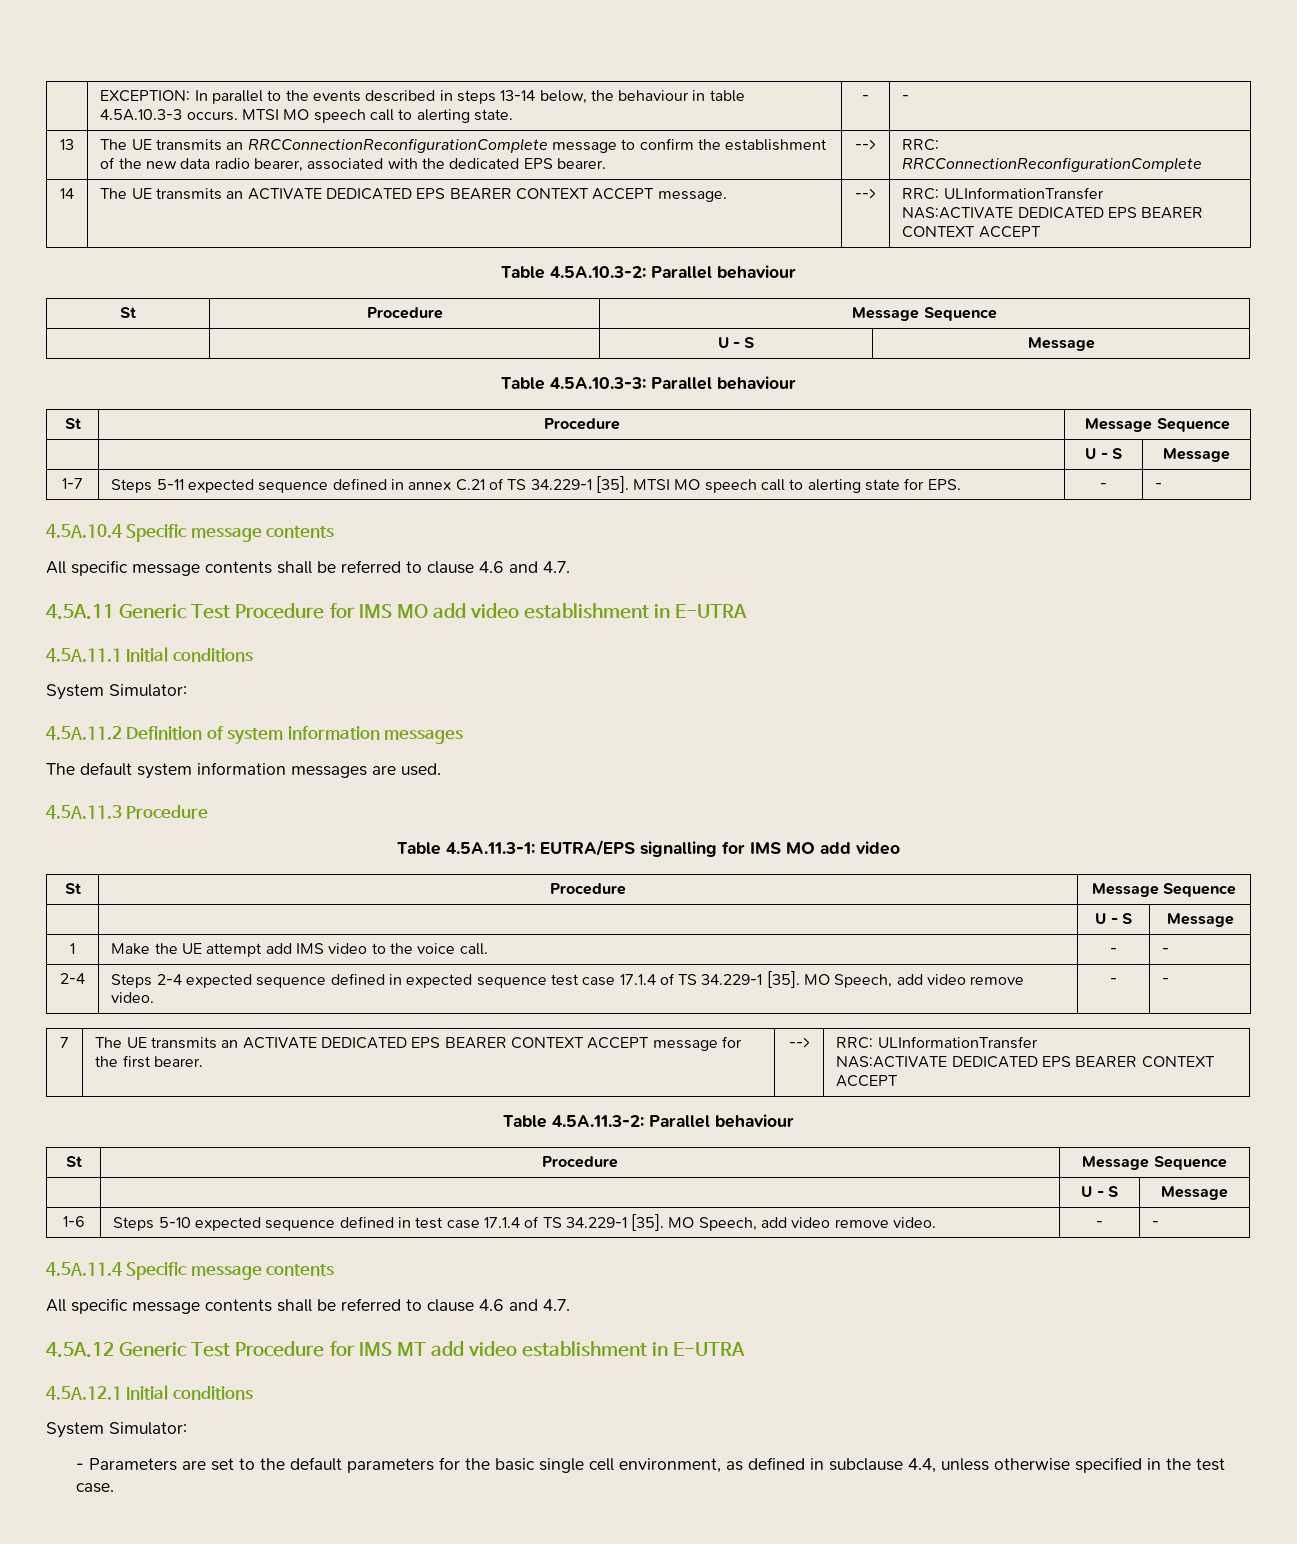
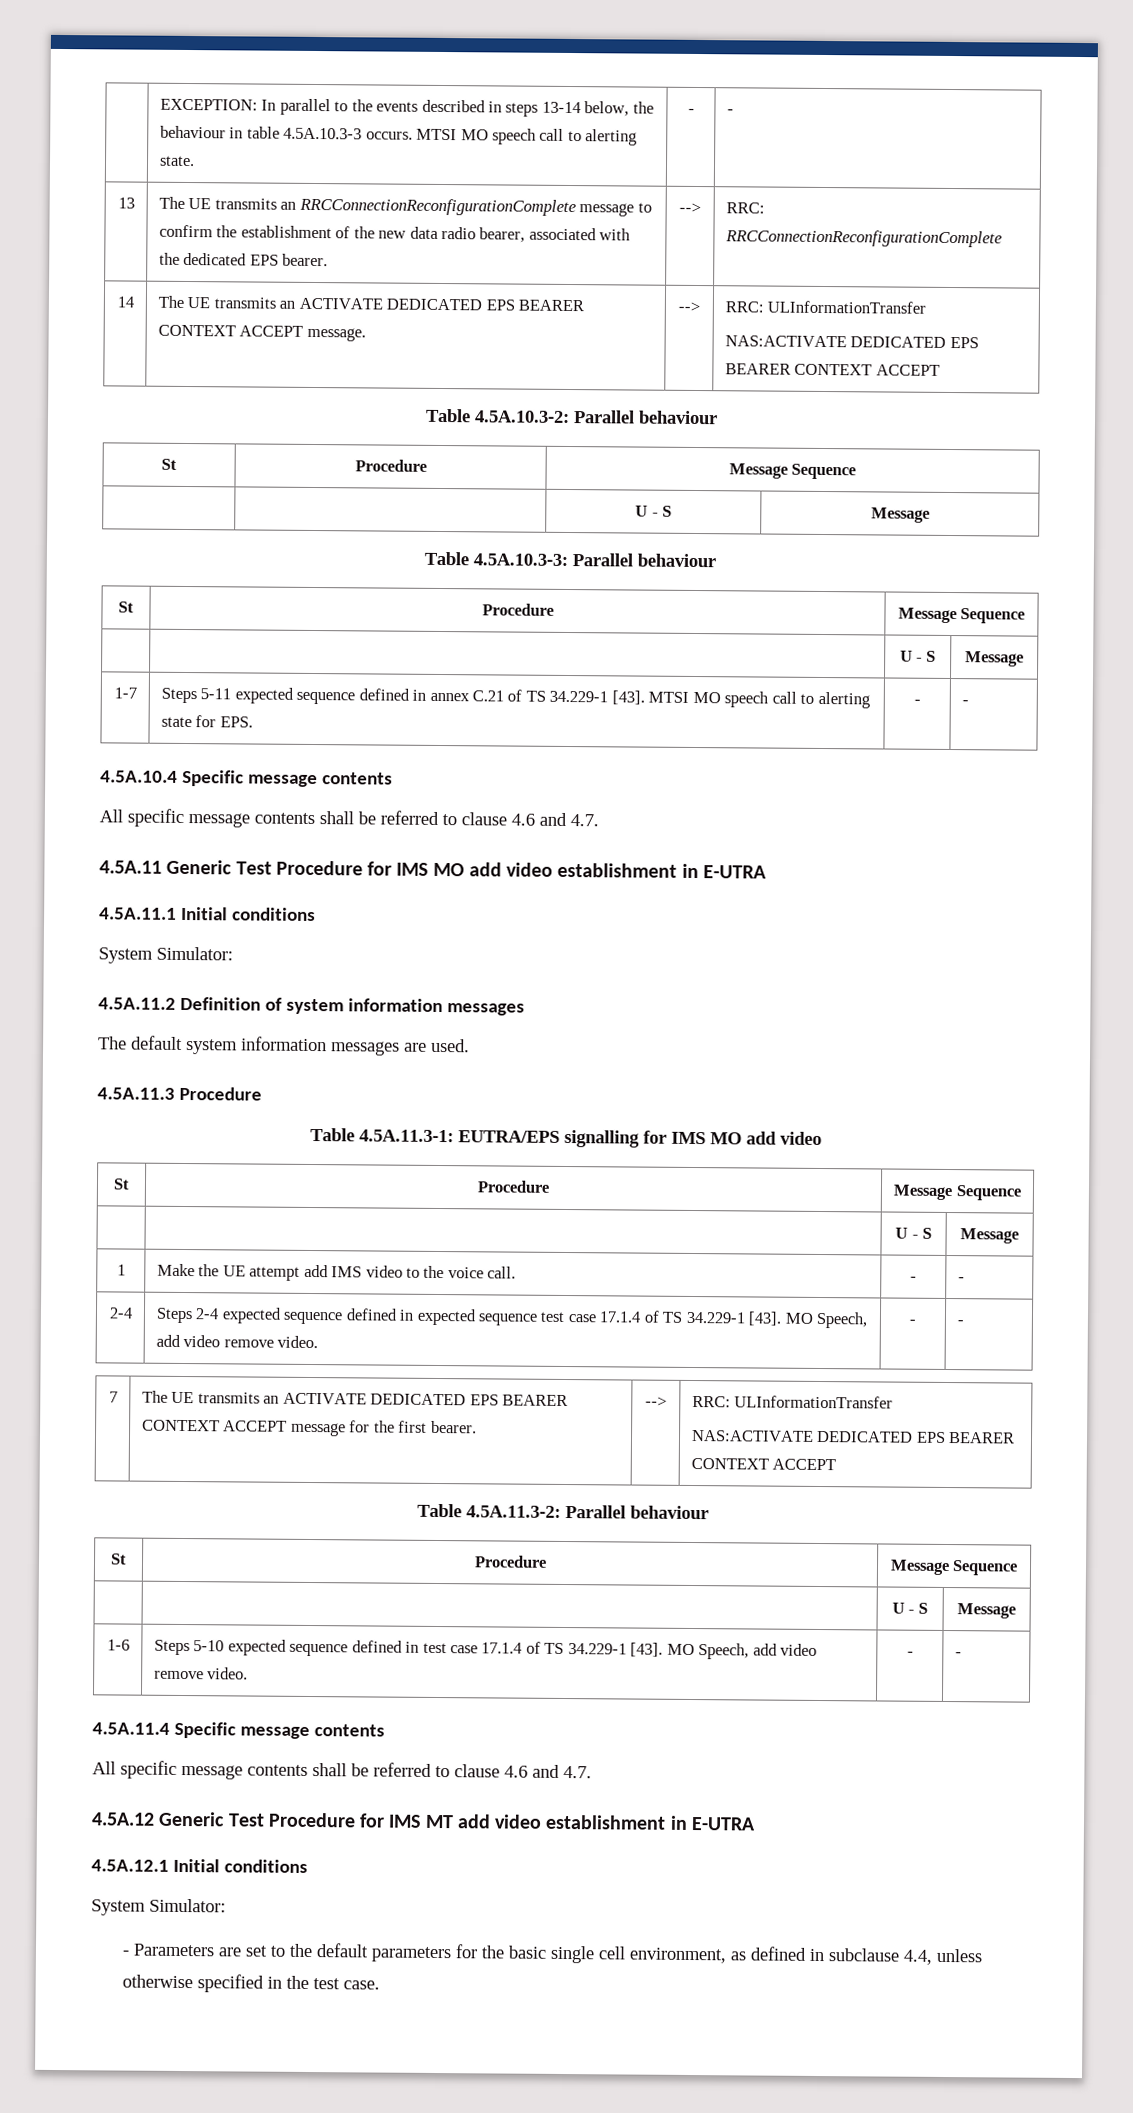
- 1-7 | Steps 5-11 expected sequence defined in annex C.21 of TS 34.229-1 [35]. MTSI MO speech call to alerting state for EPS. | - | -
+ 1-7 | Steps 5-11 expected sequence defined in annex C.21 of TS 34.229-1 [43]. MTSI MO speech call to alerting state for EPS. | - | -
- 2-4 | Steps 2-4 expected sequence defined in expected sequence test case 17.1.4 of TS 34.229-1 [35]. MO Speech, add video remove video. | - | -
+ 2-4 | Steps 2-4 expected sequence defined in expected sequence test case 17.1.4 of TS 34.229-1 [43]. MO Speech, add video remove video. | - | -
- 1-6 | Steps 5-10 expected sequence defined in test case 17.1.4 of TS 34.229-1 [35]. MO Speech, add video remove video. | - | -
+ 1-6 | Steps 5-10 expected sequence defined in test case 17.1.4 of TS 34.229-1 [43]. MO Speech, add video remove video. | - | -

